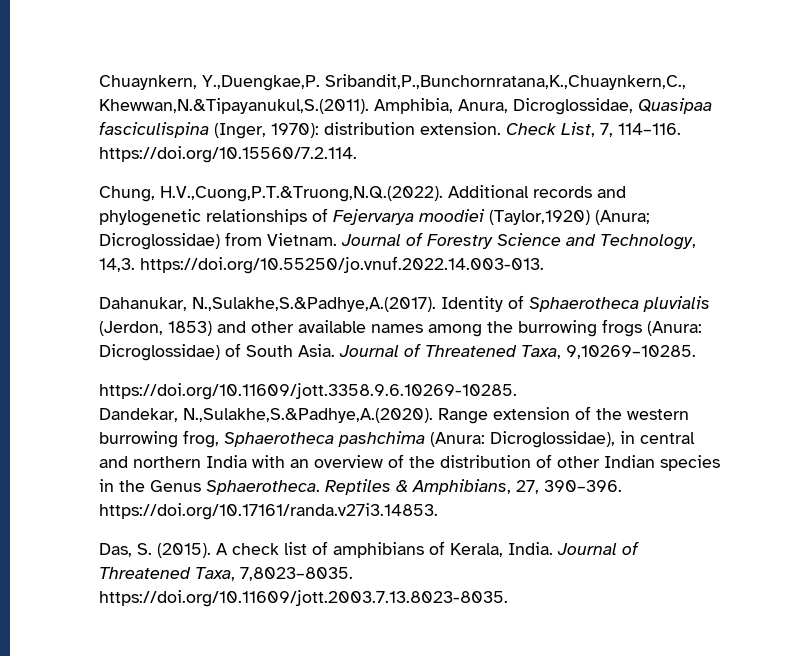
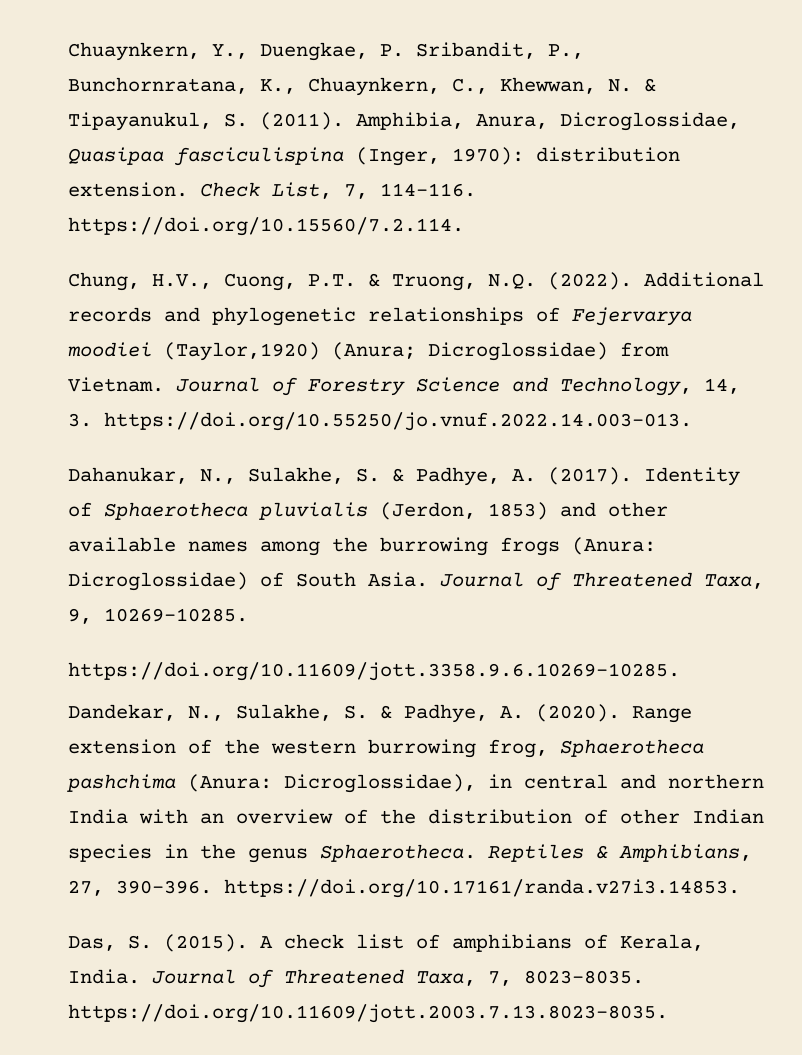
- Chuaynkern, Y.,Duengkae,P. Sribandit,P.,Bunchornratana,K.,Chuaynkern,C., Khewwan,N.&Tipayanukul,S.(2011). Amphibia, Anura, Dicroglossidae, Quasipaa fasciculispina (Inger, 1970): distribution extension.
+ Chuaynkern, Y., Duengkae, P. Sribandit, P., Bunchornratana, K., Chuaynkern, C., Khewwan, N. & Tipayanukul, S. (2011). Amphibia, Anura, Dicroglossidae, Quasipaa fasciculispina (Inger, 1970): distribution extension.
- Chung, H.V.,Cuong,P.T.&Truong,N.Q.(2022). Additional records and phylogenetic relationships of Fejervarya moodiei (Taylor,1920) (Anura; Dicroglossidae) from Vietnam.
+ Chung, H.V., Cuong, P.T. & Truong, N.Q. (2022). Additional records and phylogenetic relationships of Fejervarya moodiei (Taylor,1920) (Anura; Dicroglossidae) from Vietnam.
- Journal of Forestry Science and Technology, 14,3. https://doi.org/10.55250/jo.vnuf.2022.14.003-013.
+ Journal of Forestry Science and Technology, 14, 3. https://doi.org/10.55250/jo.vnuf.2022.14.003-013.
- Dahanukar, N.,Sulakhe,S.&Padhye,A.(2017). Identity of Sphaerotheca pluvialis (Jerdon, 1853) and other available names among the burrowing frogs (Anura: Dicroglossidae) of South Asia.
+ Dahanukar, N., Sulakhe, S. & Padhye, A. (2017). Identity of Sphaerotheca pluvialis (Jerdon, 1853) and other available names among the burrowing frogs (Anura: Dicroglossidae) of South Asia.
- Journal of Threatened Taxa, 9,10269–10285.
+ Journal of Threatened Taxa, 9, 10269–10285.
- Dandekar, N.,Sulakhe,S.&Padhye,A.(2020). Range extension of the western burrowing frog, Sphaerotheca pashchima (Anura: Dicroglossidae), in central and northern India with an overview of the distribution of other Indian species in the Genus Sphaerotheca.
+ Dandekar, N., Sulakhe, S. & Padhye, A. (2020). Range extension of the western burrowing frog, Sphaerotheca pashchima (Anura: Dicroglossidae), in central and northern India with an overview of the distribution of other Indian species in the genus Sphaerotheca.
- Journal of Threatened Taxa, 7,8023–8035. https://doi.org/10.11609/jott.2003.7.13.8023-8035.
+ Journal of Threatened Taxa, 7, 8023–8035. https://doi.org/10.11609/jott.2003.7.13.8023-8035.

